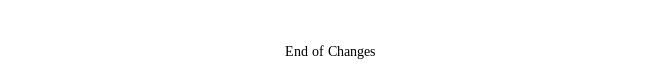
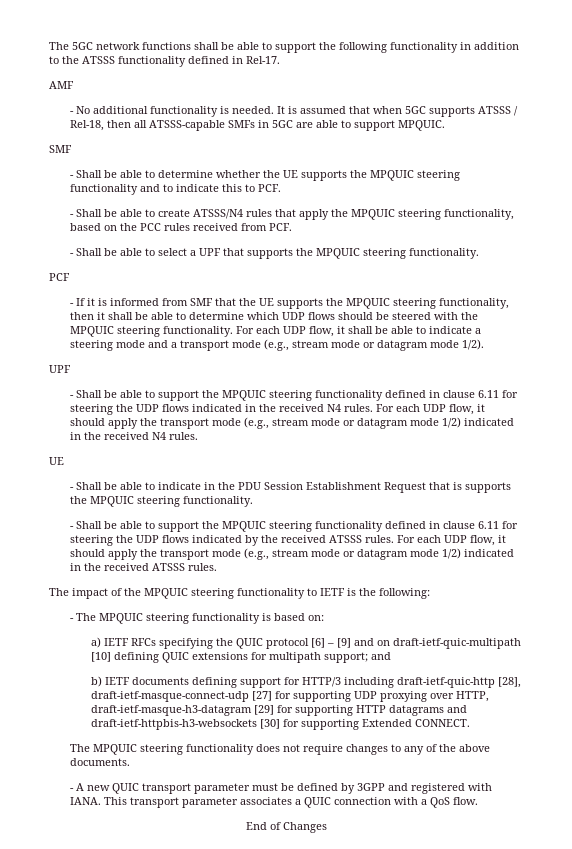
+ The 5GC network functions shall be able to support the following functionality in addition to the ATSSS functionality defined in Rel-17.
+ AMF
+ - No additional functionality is needed. It is assumed that when 5GC supports ATSSS / Rel-18, then all ATSSS-capable SMFs in 5GC are able to support MPQUIC.
+ SMF
+ - Shall be able to determine whether the UE supports the MPQUIC steering functionality and to indicate this to PCF.
+ - Shall be able to create ATSSS/N4 rules that apply the MPQUIC steering functionality, based on the PCC rules received from PCF.
+ - Shall be able to select a UPF that supports the MPQUIC steering functionality.
+ PCF
+ - If it is informed from SMF that the UE supports the MPQUIC steering functionality, then it shall be able to determine which UDP flows should be steered with the MPQUIC steering functionality. For each UDP flow, it shall be able to indicate a steering mode and a transport mode (e.g., stream mode or datagram mode 1/2).
+ UPF
+ - Shall be able to support the MPQUIC steering functionality defined in clause 6.11 for steering the UDP flows indicated in the received N4 rules. For each UDP flow, it should apply the transport mode (e.g., stream mode or datagram mode 1/2) indicated in the received N4 rules.
+ UE
+ - Shall be able to indicate in the PDU Session Establishment Request that is supports the MPQUIC steering functionality.
+ - Shall be able to support the MPQUIC steering functionality defined in clause 6.11 for steering the UDP flows indicated by the received ATSSS rules. For each UDP flow, it should apply the transport mode (e.g., stream mode or datagram mode 1/2) indicated in the received ATSSS rules.
+ The impact of the MPQUIC steering functionality to IETF is the following:
+ - The MPQUIC steering functionality is based on:
+ a) IETF RFCs specifying the QUIC protocol [6] – [9] and on draft-ietf-quic-multipath [10] defining QUIC extensions for multipath support; and
+ b) IETF documents defining support for HTTP/3 including draft-ietf-quic-http [28], draft-ietf-masque-connect-udp [27] for supporting UDP proxying over HTTP, draft-ietf-masque-h3-datagram [29] for supporting HTTP datagrams and draft-ietf-httpbis-h3-websockets [30] for supporting Extended CONNECT.
+ The MPQUIC steering functionality does not require changes to any of the above documents.
+ - A new QUIC transport parameter must be defined by 3GPP and registered with IANA. This transport parameter associates a QUIC connection with a QoS flow.

